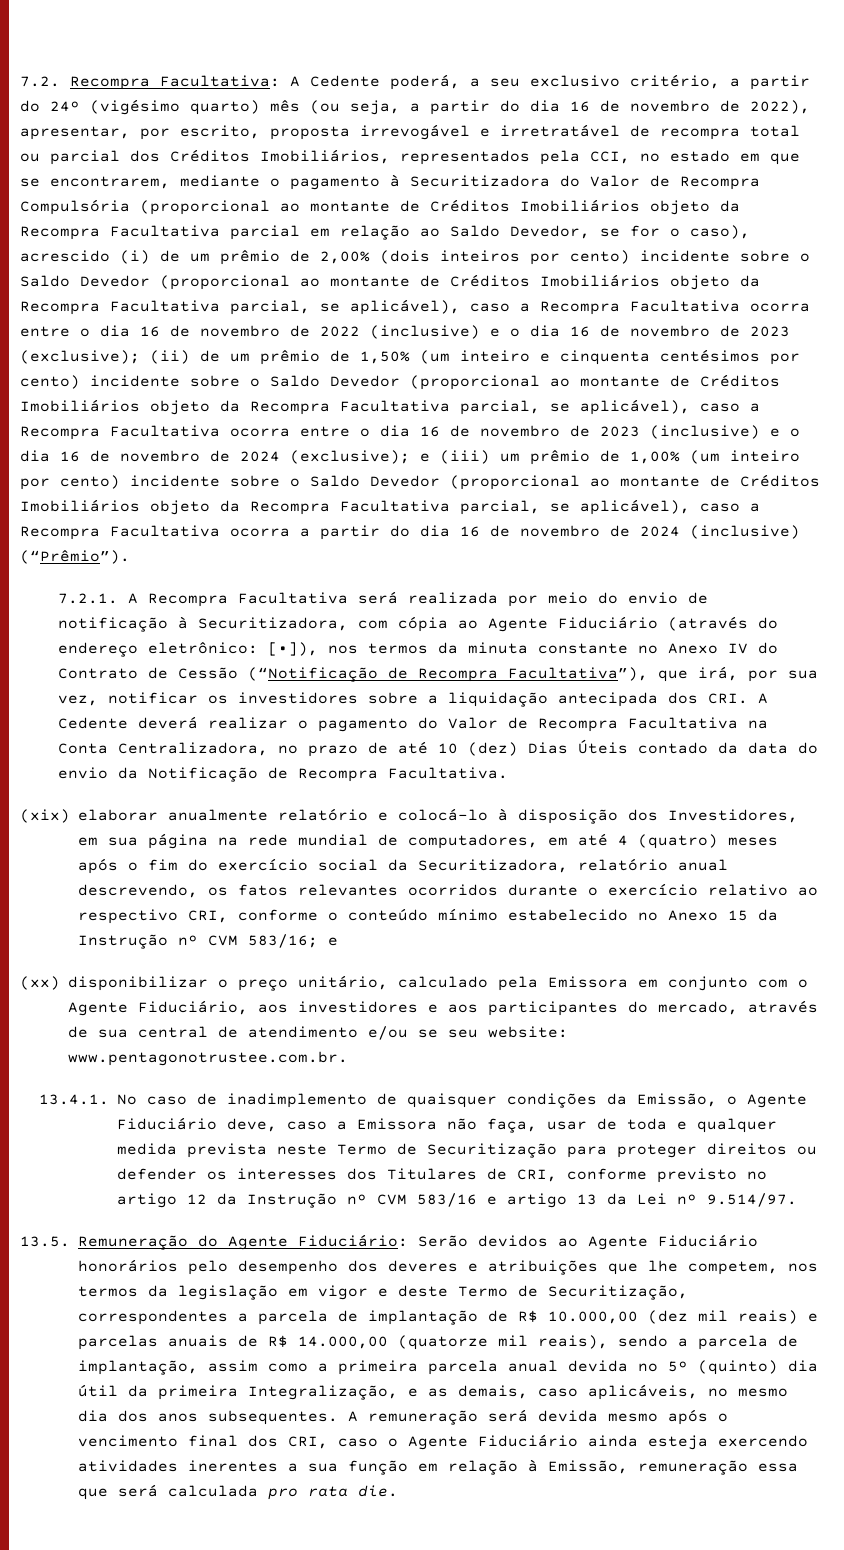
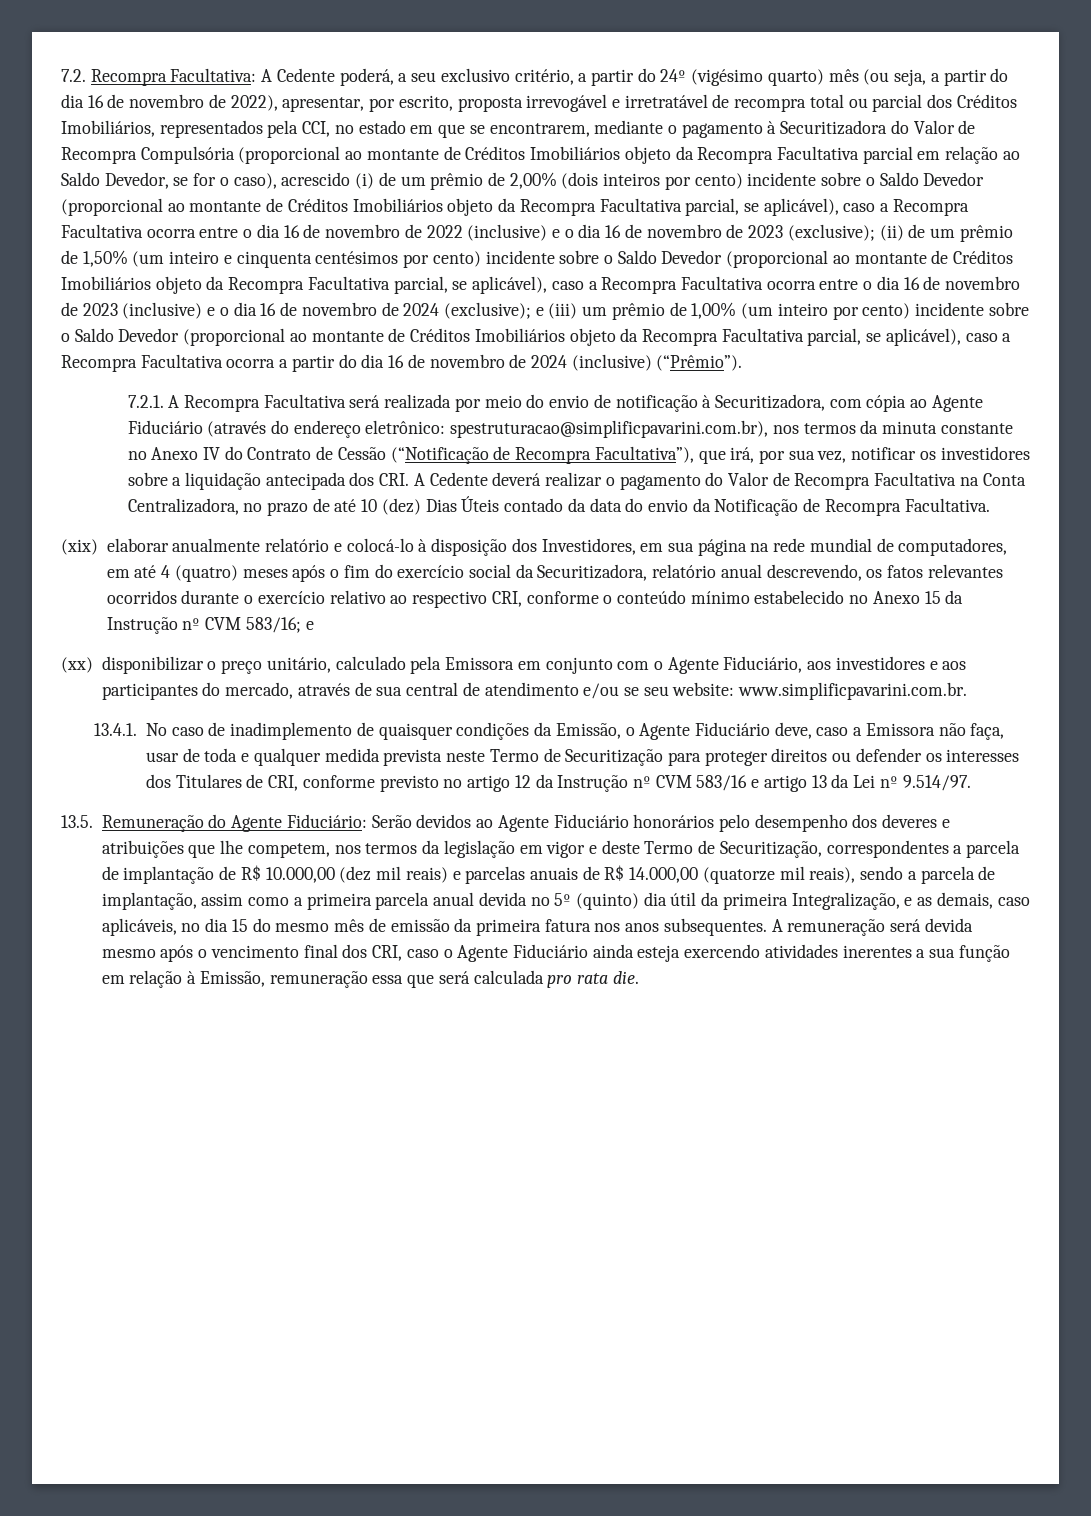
- [•]), nos termos da minuta constante no Anexo IV do Contrato de Cessão (“Notificação de Recompra Facultativa”), que irá, por sua vez, notificar os investidores sobre a liquidação antecipada dos CRI. A Cedente deverá realizar o pagamento do Valor de Recompra Facultativa na Conta Centralizadora, no prazo de até 10 (dez) Dias Úteis contado da data do envio da Notificação de Recompra Facultativa.
+ spestruturacao@simplificpavarini.com.br), nos termos da minuta constante no Anexo IV do Contrato de Cessão (“Notificação de Recompra Facultativa”), que irá, por sua vez, notificar os investidores sobre a liquidação antecipada dos CRI. A Cedente deverá realizar o pagamento do Valor de Recompra Facultativa na Conta Centralizadora, no prazo de até 10 (dez) Dias Úteis contado da data do envio da Notificação de Recompra Facultativa.
- (xx) disponibilizar o preço unitário, calculado pela Emissora em conjunto com o Agente Fiduciário, aos investidores e aos participantes do mercado, através de sua central de atendimento e/ou se seu website: www.pentagonotrustee.com.br.
+ (xx) disponibilizar o preço unitário, calculado pela Emissora em conjunto com o Agente Fiduciário, aos investidores e aos participantes do mercado, através de sua central de atendimento e/ou se seu website: www.simplificpavarini.com.br.
- Serão devidos ao Agente Fiduciário honorários pelo desempenho dos deveres e atribuições que lhe competem, nos termos da legislação em vigor e deste Termo de Securitização, correspondentes a parcela de implantação de R$ 10.000,00 (dez mil reais) e parcelas anuais de R$ 14.000,00 (quatorze mil reais), sendo a parcela de implantação, assim como a primeira parcela anual devida no 5º (quinto) dia útil da primeira Integralização, e as demais, caso aplicáveis, no mesmo dia dos anos subsequentes.
+ Serão devidos ao Agente Fiduciário honorários pelo desempenho dos deveres e atribuições que lhe competem, nos termos da legislação em vigor e deste Termo de Securitização, correspondentes a parcela de implantação de R$ 10.000,00 (dez mil reais) e parcelas anuais de R$ 14.000,00 (quatorze mil reais), sendo a parcela de implantação, assim como a primeira parcela anual devida no 5º (quinto) dia útil da primeira Integralização, e as demais, caso aplicáveis, no dia 15 do mesmo mês de emissão da primeira fatura nos anos subsequentes.

